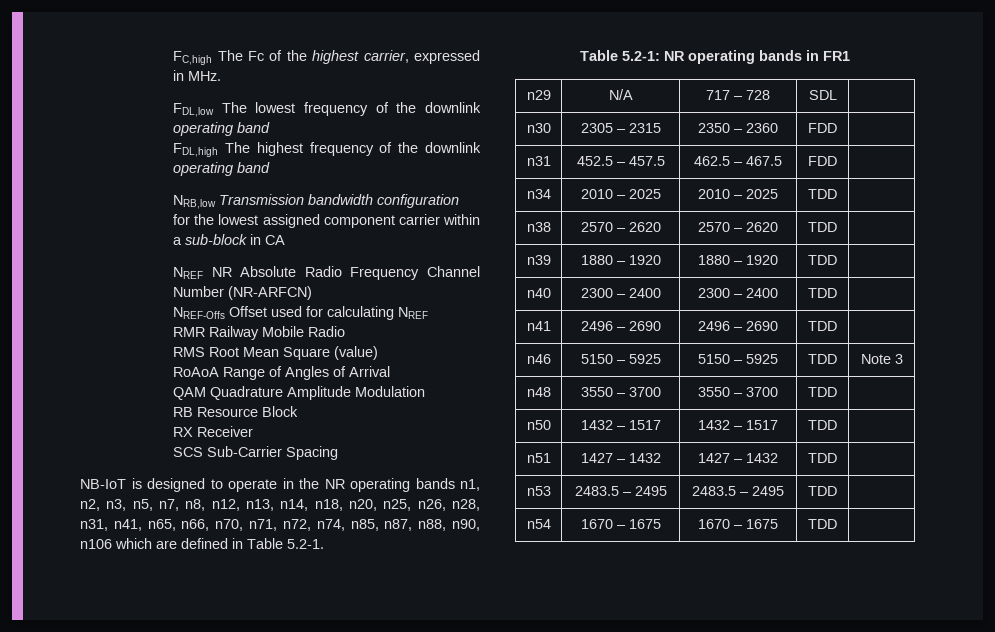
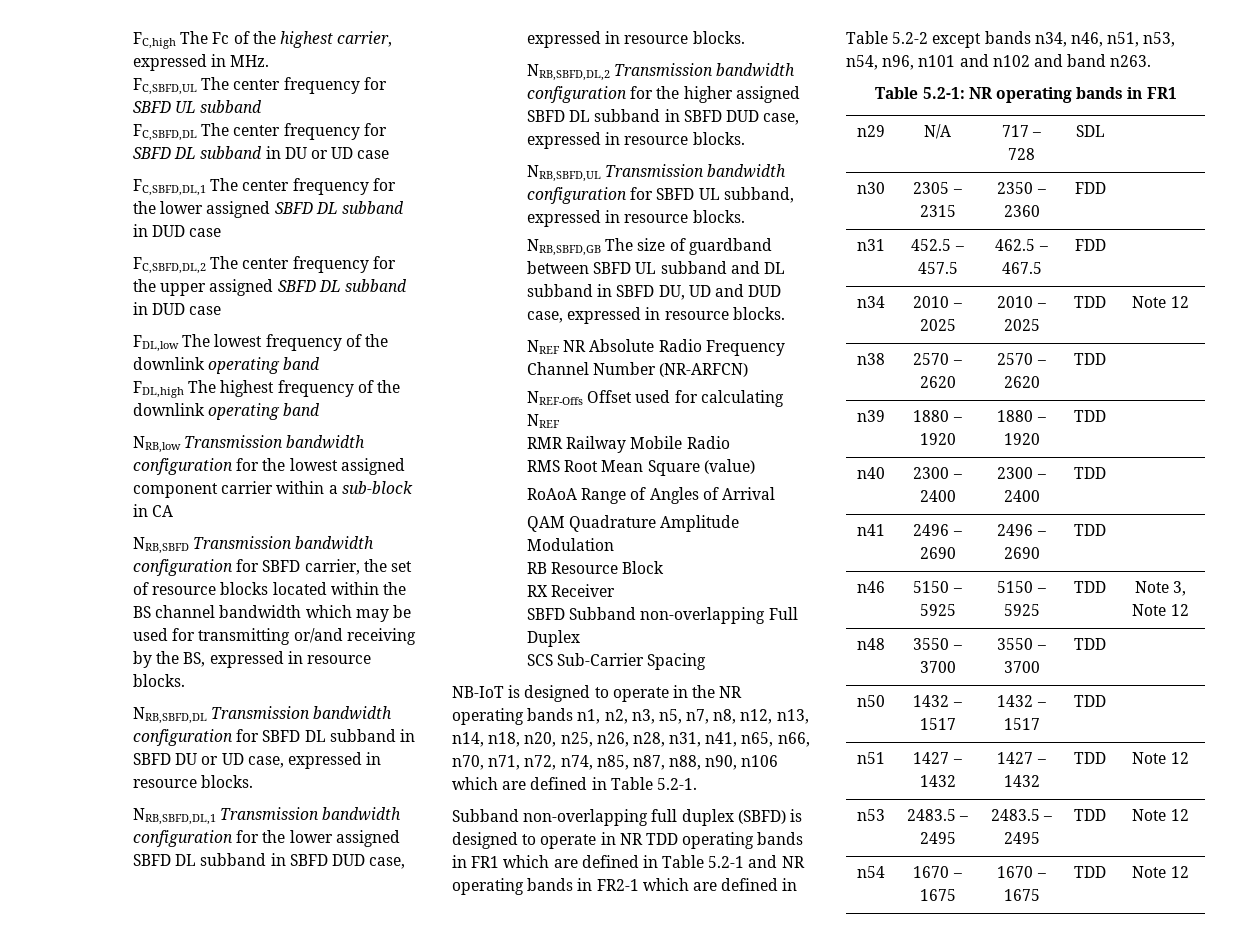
+ FC,SBFD,UL The center frequency for SBFD UL subband
+ FC,SBFD,DL The center frequency for SBFD DL subband in DU or UD case
+ FC,SBFD,DL,1 The center frequency for the lower assigned SBFD DL subband in DUD case
+ FC,SBFD,DL,2 The center frequency for the upper assigned SBFD DL subband in DUD case
+ NRB,SBFD Transmission bandwidth configuration for SBFD carrier, the set of resource blocks located within the BS channel bandwidth which may be used for transmitting or/and receiving by the BS, expressed in resource blocks.
+ NRB,SBFD,DL Transmission bandwidth configuration for SBFD DL subband in SBFD DU or UD case, expressed in resource blocks.
+ NRB,SBFD,DL,1 Transmission bandwidth configuration for the lower assigned SBFD DL subband in SBFD DUD case, expressed in resource blocks.
+ NRB,SBFD,DL,2 Transmission bandwidth configuration for the higher assigned SBFD DL subband in SBFD DUD case, expressed in resource blocks.
+ NRB,SBFD,UL Transmission bandwidth configuration for SBFD UL subband, expressed in resource blocks.
+ NRB,SBFD,GB The size of guardband between SBFD UL subband and DL subband in SBFD DU, UD and DUD case, expressed in resource blocks.
+ SBFD Subband non-overlapping Full Duplex
+ Subband non-overlapping full duplex (SBFD) is designed to operate in NR TDD operating bands in FR1 which are defined in Table 5.2-1 and NR operating bands in FR2-1 which are defined in Table 5.2-2 except bands n34, n46, n51, n53, n54, n96, n101 and n102 and band n263.
- n34 | 2010 – 2025 | 2010 – 2025 | TDD |
+ n34 | 2010 – 2025 | 2010 – 2025 | TDD | Note 12
- n46 | 5150 – 5925 | 5150 – 5925 | TDD | Note 3
+ n46 | 5150 – 5925 | 5150 – 5925 | TDD | Note 3, Note 12
- n51 | 1427 – 1432 | 1427 – 1432 | TDD |
+ n51 | 1427 – 1432 | 1427 – 1432 | TDD | Note 12
- n53 | 2483.5 – 2495 | 2483.5 – 2495 | TDD |
+ n53 | 2483.5 – 2495 | 2483.5 – 2495 | TDD | Note 12
- n54 | 1670 – 1675 | 1670 – 1675 | TDD |
+ n54 | 1670 – 1675 | 1670 – 1675 | TDD | Note 12

